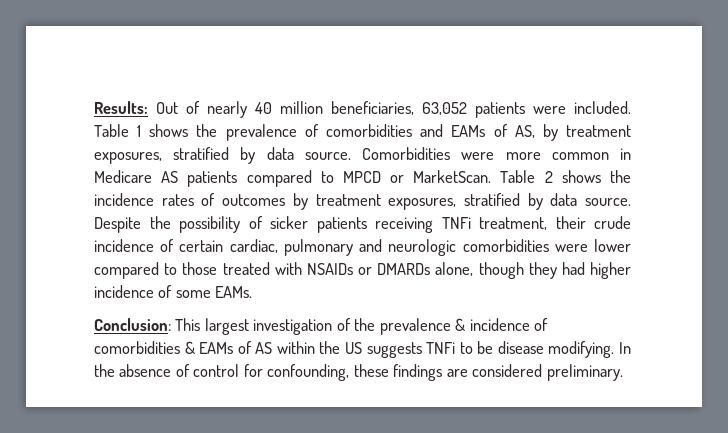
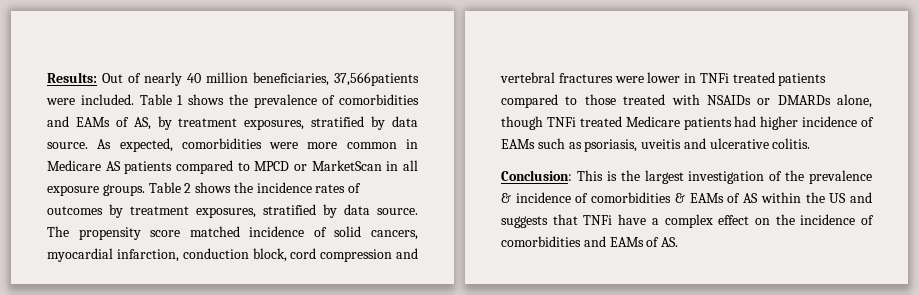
- Results: Out of nearly 40 million beneficiaries, 63,052 patients were included.
+ Results: Out of nearly 40 million beneficiaries, 37,566patients were included.
- Comorbidities were more common in Medicare AS patients compared to MPCD or MarketScan.
+ As expected, comorbidities were more common in Medicare AS patients compared to MPCD or MarketScan in all exposure groups.
- Despite the possibility of sicker patients receiving TNFi treatment, their crude incidence of certain cardiac, pulmonary and neurologic comorbidities were lower compared to those treated with NSAIDs or DMARDs alone, though they had higher incidence of some EAMs.
+ The propensity score matched incidence of solid cancers, myocardial infarction, conduction block, cord compression and vertebral fractures were lower in TNFi treated patients compared to those treated with NSAIDs or DMARDs alone, though TNFi treated Medicare patients had higher incidence of EAMs such as psoriasis, uveitis and ulcerative colitis.
- Conclusion: This largest investigation of the prevalence & incidence of comorbidities & EAMs of AS within the US suggests TNFi to be disease modifying. In the absence of control for confounding, these findings are considered preliminary.
+ Conclusion: This is the largest investigation of the prevalence & incidence of comorbidities & EAMs of AS within the US and suggests that TNFi have a complex effect on the incidence of comorbidities and EAMs of AS.

